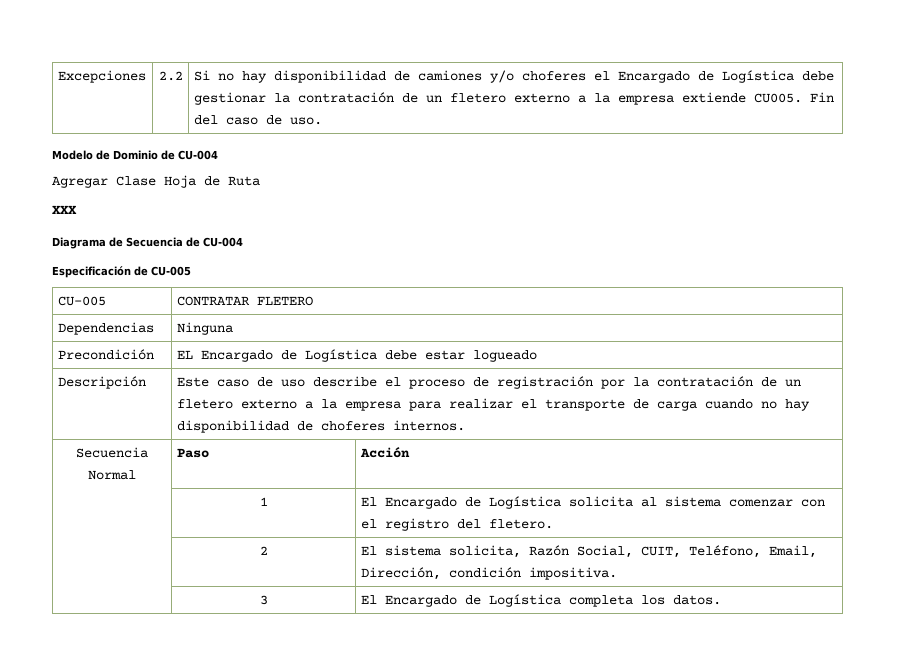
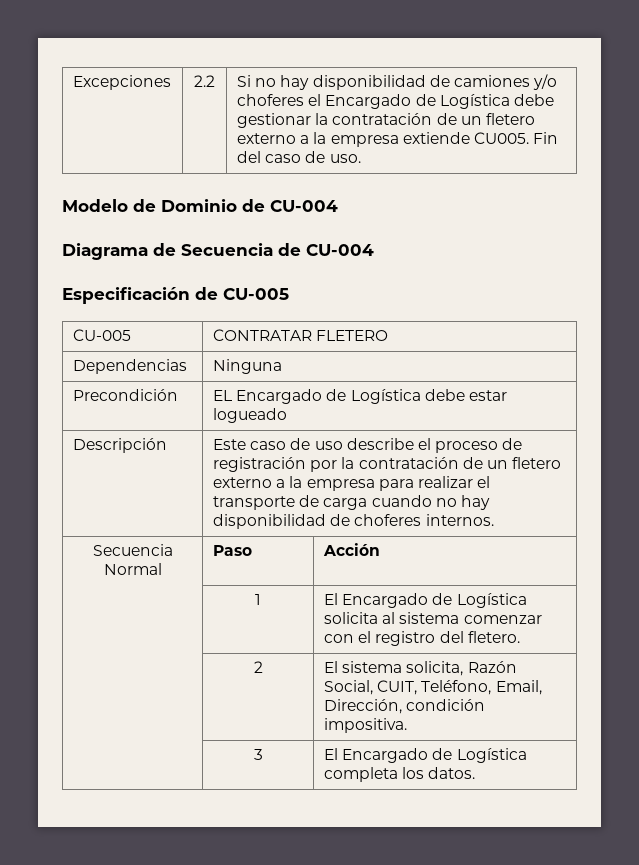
- Agregar Clase Hoja de Ruta
- XXX

